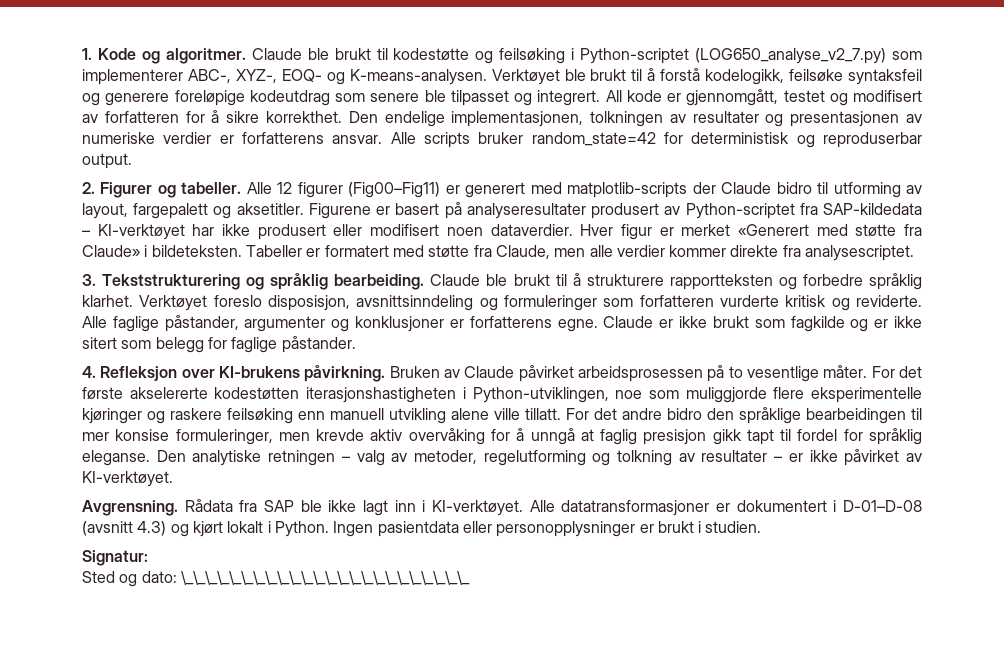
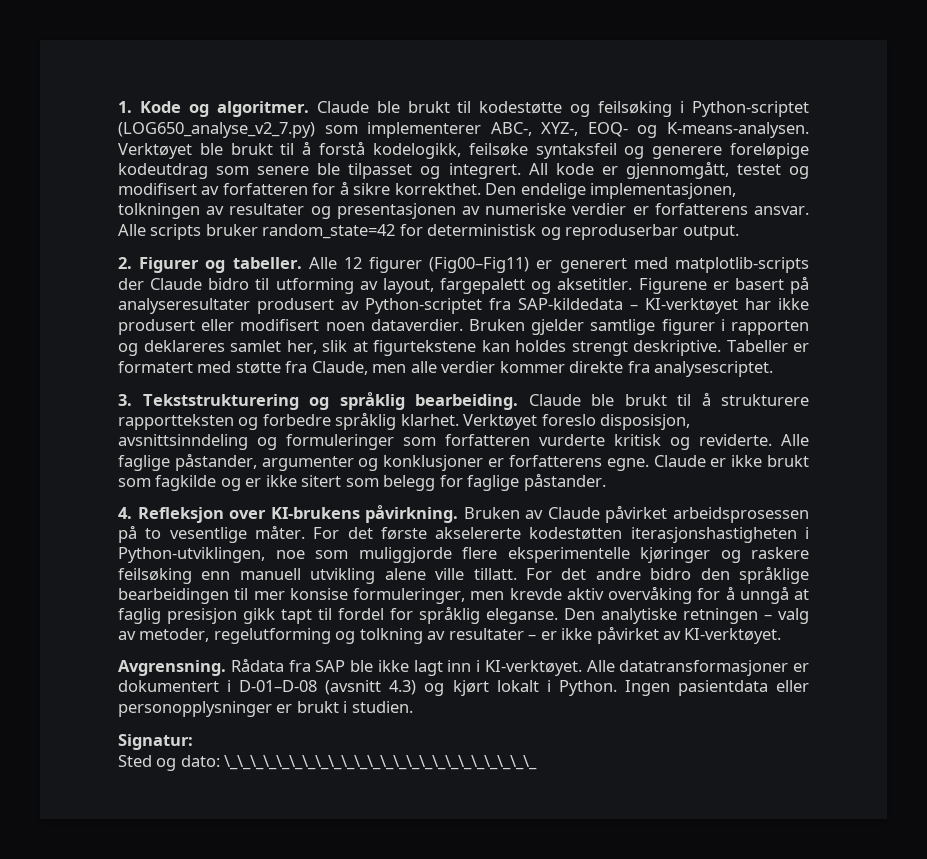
- Hver figur er merket «Generert med støtte fra Claude» i bildeteksten.
+ Bruken gjelder samtlige figurer i rapporten og deklareres samlet her, slik at figurtekstene kan holdes strengt deskriptive.

